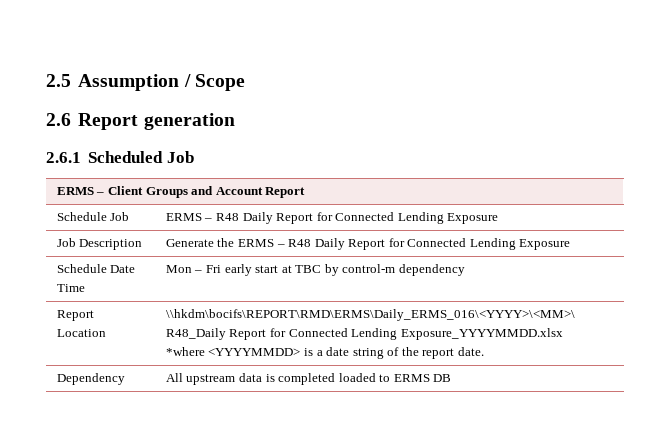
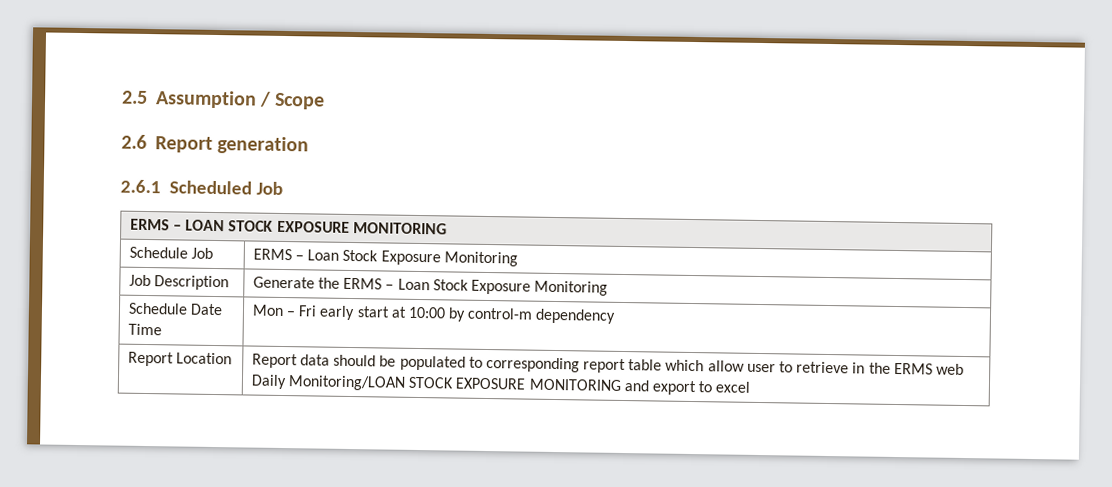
- ERMS – Client Groups and Account Report
+ ERMS – LOAN STOCK EXPOSURE MONITORING
- Schedule Job | ERMS – R48 Daily Report for Connected Lending Exposure
+ Schedule Job | ERMS – Loan Stock Exposure Monitoring
- Job Description | Generate the ERMS – R48 Daily Report for Connected Lending Exposure
+ Job Description | Generate the ERMS – Loan Stock Exposure Monitoring
- Schedule Date Time | Mon – Fri early start at TBC by control-m dependency
+ Schedule Date Time | Mon – Fri early start at 10:00 by control-m dependency
- Report Location | \\hkdm\bocifs\REPORT\RMD\ERMS\Daily_ERMS_016\<YYYY>\<MM>\ R48_Daily Report for Connected Lending Exposure_YYYYMMDD.xlsx
- *where <YYYYMMDD> is a date string of the report date.
- Dependency | All upstream data is completed loaded to ERMS DB
+ Report Location | Report data should be populated to corresponding report table which allow user to retrieve in the ERMS web Daily Monitoring/LOAN STOCK EXPOSURE MONITORING and export to excel

